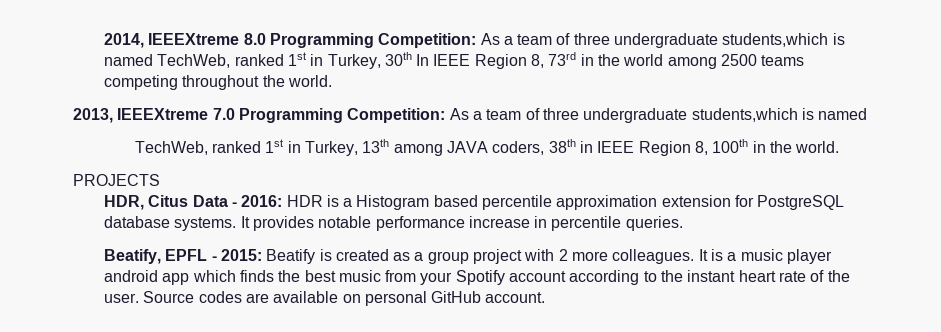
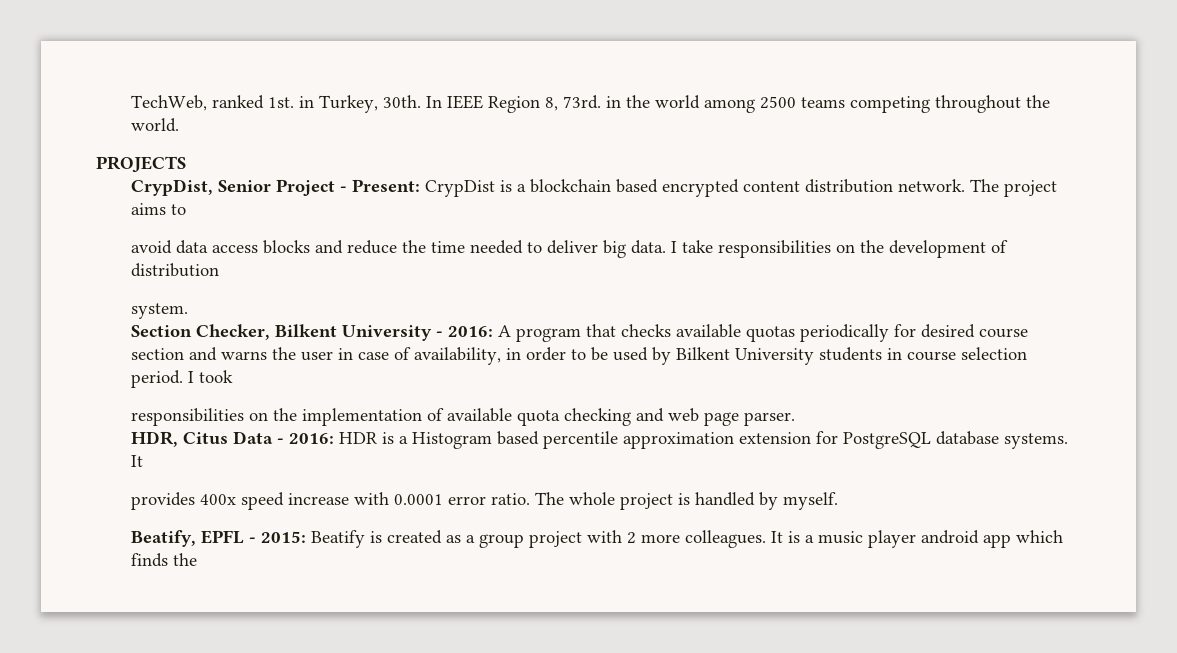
- 2014, IEEEXtreme 8.0 Programming Competition: As a team of three undergraduate students,which is named TechWeb, ranked 1st in Turkey, 30th In IEEE Region 8, 73rd in the world among 2500 teams competing throughout the world.
+ TechWeb, ranked 1st. in Turkey, 30th. In IEEE Region 8, 73rd. in the world among 2500 teams competing throughout the world.
- 2013, IEEEXtreme 7.0 Programming Competition: As a team of three undergraduate students,which is named
- TechWeb, ranked 1st in Turkey, 13th among JAVA coders, 38th in IEEE Region 8, 100th in the world.
  PROJECTS
+ CrypDist, Senior Project - Present: CrypDist is a blockchain based encrypted content distribution network. The project aims to
+ avoid data access blocks and reduce the time needed to deliver big data. I take responsibilities on the development of distribution
+ system.
+ Section Checker, Bilkent University - 2016: A program that checks available quotas periodically for desired course section and warns the user in case of availability, in order to be used by Bilkent University students in course selection period. I took
+ responsibilities on the implementation of available quota checking and web page parser.
- HDR, Citus Data - 2016: HDR is a Histogram based percentile approximation extension for PostgreSQL database systems. It provides notable performance increase in percentile queries.
+ HDR, Citus Data - 2016: HDR is a Histogram based percentile approximation extension for PostgreSQL database systems. It
+ provides 400x speed increase with 0.0001 error ratio. The whole project is handled by myself.
- It is a music player android app which finds the best music from your Spotify account according to the instant heart rate of the user. Source codes are available on personal GitHub account.
+ It is a music player android app which finds the

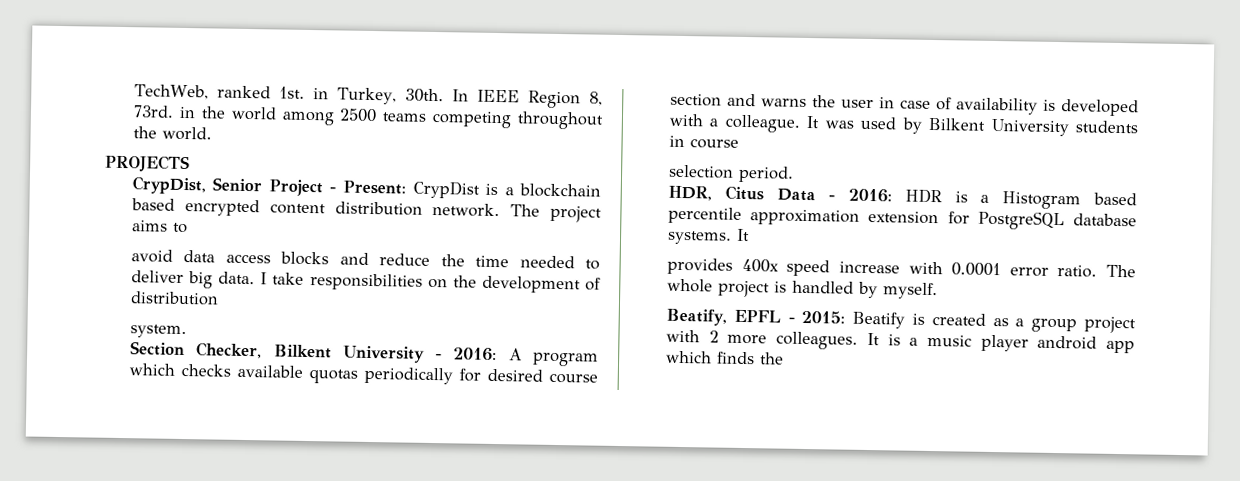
- Section Checker, Bilkent University - 2016: A program that checks available quotas periodically for desired course section and warns the user in case of availability, in order to be used by Bilkent University students in course selection period. I took
- responsibilities on the implementation of available quota checking and web page parser.
+ Section Checker, Bilkent University - 2016: A program which checks available quotas periodically for desired course section and warns the user in case of availability is developed with a colleague. It was used by Bilkent University students in course
+ selection period.

